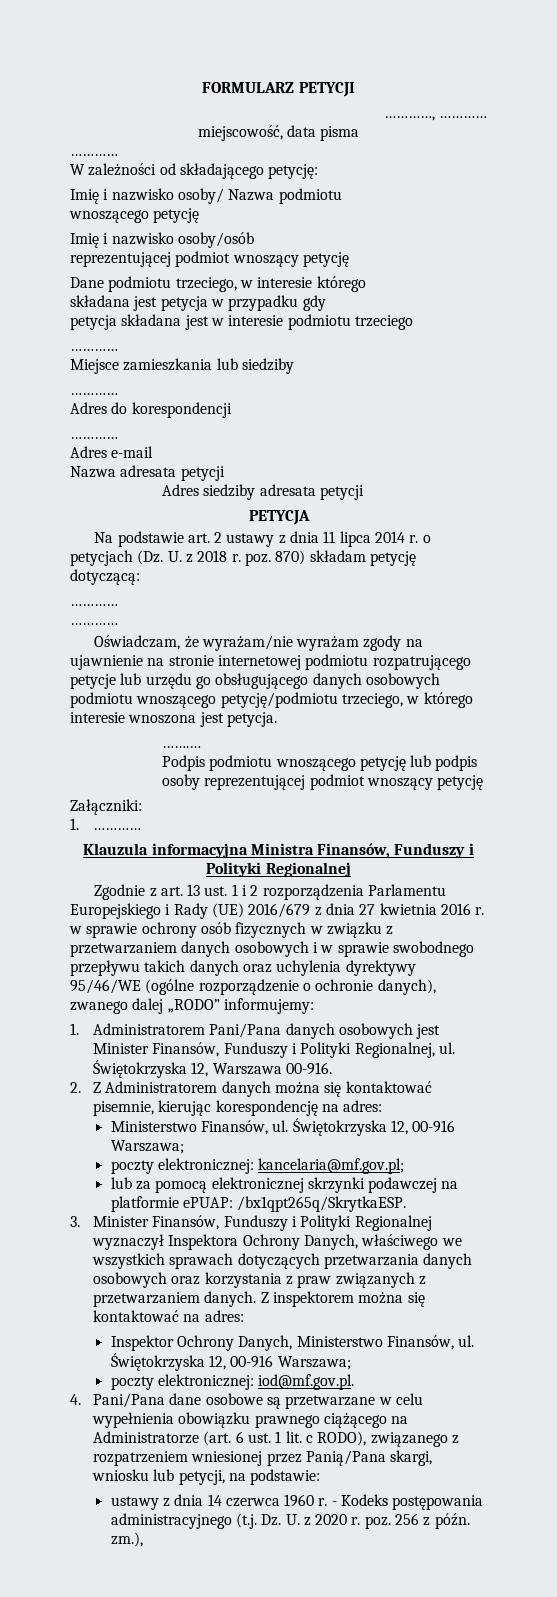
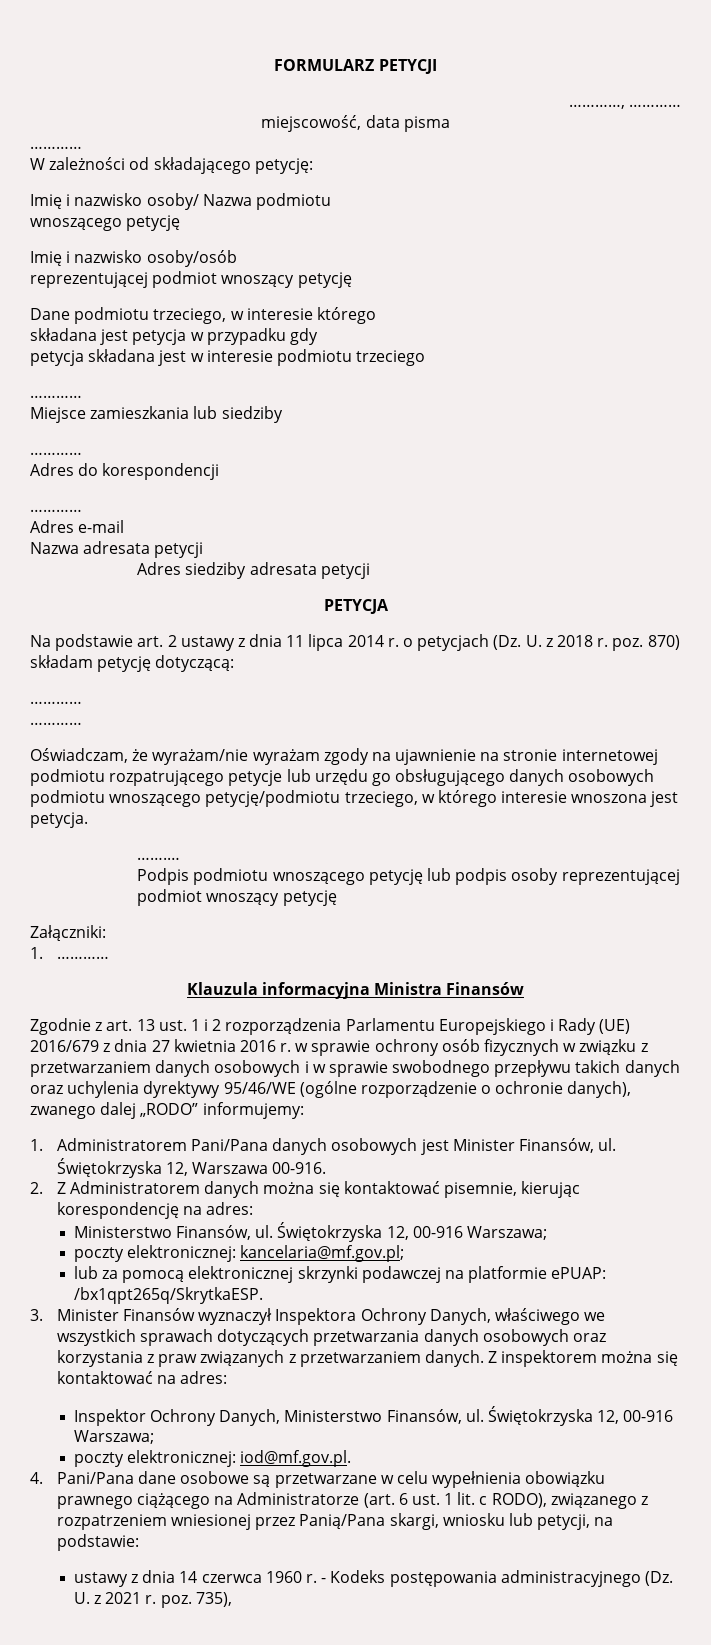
- Klauzula informacyjna Ministra Finansów, Funduszy i Polityki Regionalnej
+ Klauzula informacyjna Ministra Finansów
- 1. Administratorem Pani/Pana danych osobowych jest Minister Finansów, Funduszy i Polityki Regionalnej, ul.
+ 1. Administratorem Pani/Pana danych osobowych jest Minister Finansów, ul.
- 3. Minister Finansów, Funduszy i Polityki Regionalnej wyznaczył Inspektora Ochrony Danych, właściwego we wszystkich sprawach dotyczących przetwarzania danych osobowych oraz korzystania z praw związanych z przetwarzaniem danych.
+ 3. Minister Finansów wyznaczył Inspektora Ochrony Danych, właściwego we wszystkich sprawach dotyczących przetwarzania danych osobowych oraz korzystania z praw związanych z przetwarzaniem danych.
- - Kodeks postępowania administracyjnego (t.j. Dz. U. z 2020 r. poz. 256 z późn. zm.),
+ - Kodeks postępowania administracyjnego (Dz. U. z 2021 r. poz. 735),

